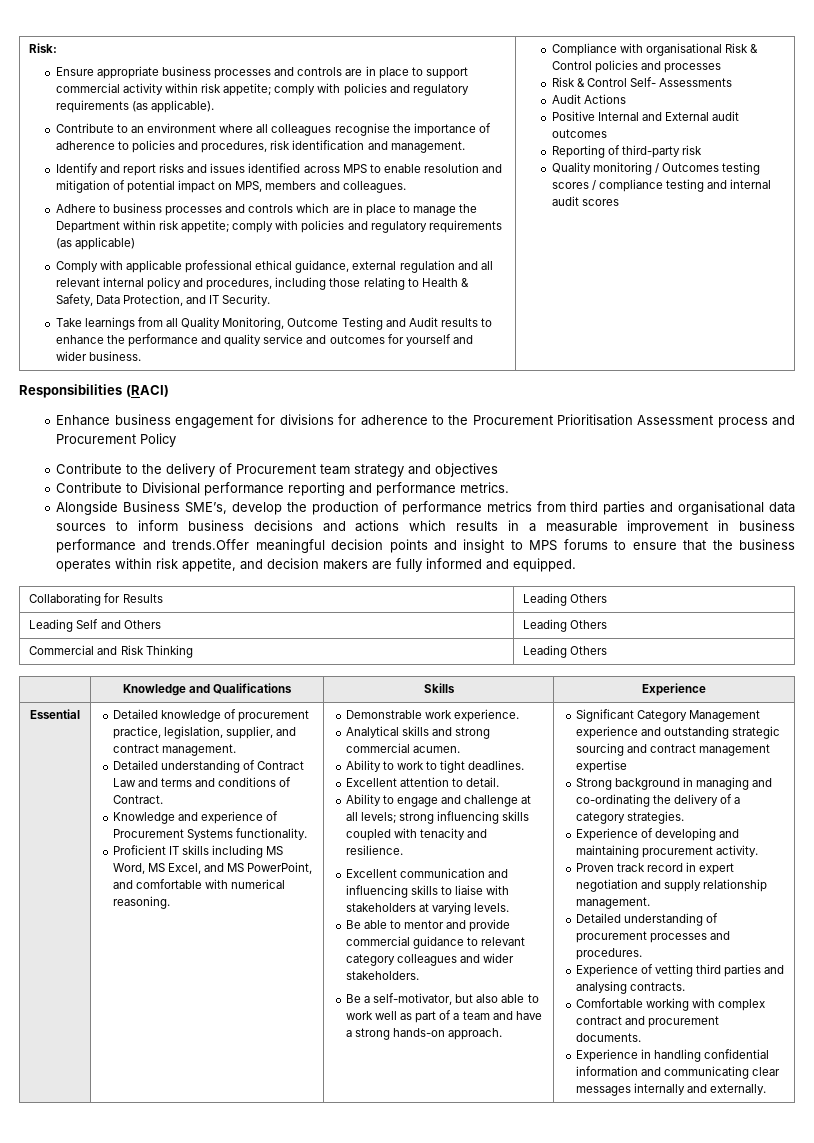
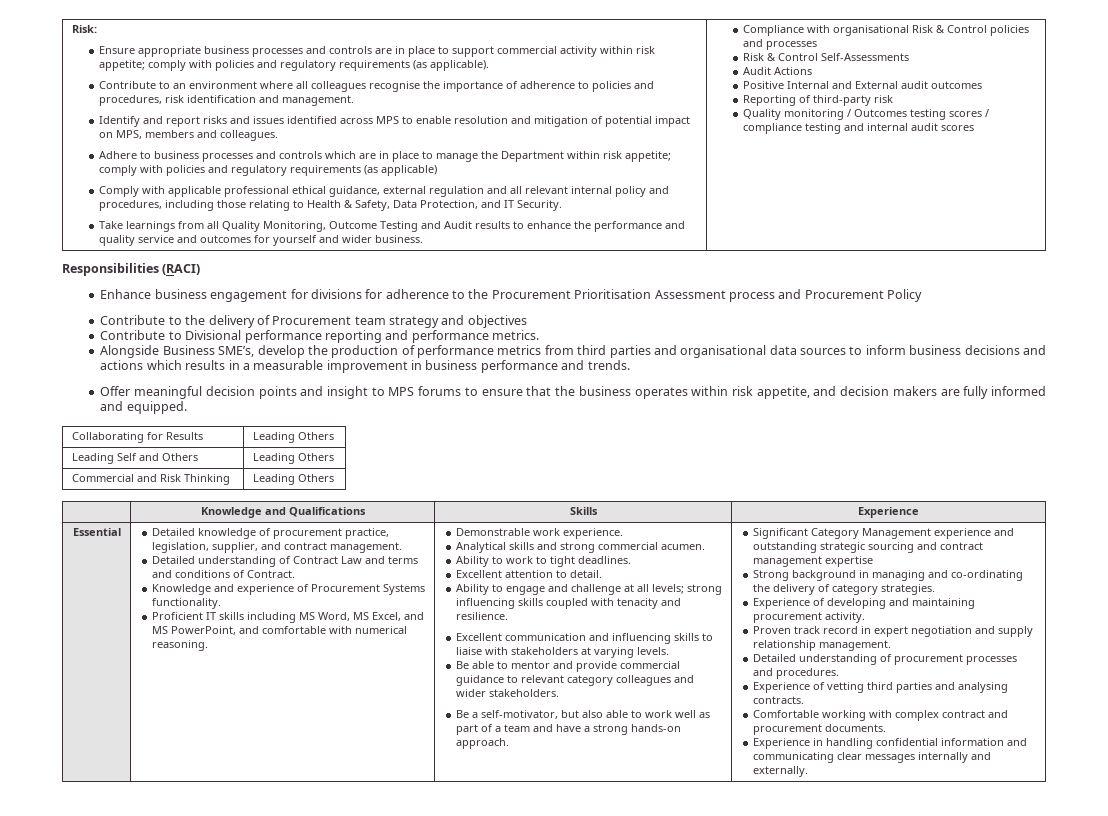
- Risk & Control Self- Assessments
+ Risk & Control Self-Assessments
- Alongside Business SME’s, develop the production of performance metrics from third parties and organisational data sources to inform business decisions and actions which results in a measurable improvement in business performance and trends.Offer meaningful decision points and insight to MPS forums to ensure that the business operates within risk appetite, and decision makers are fully informed and equipped.
+ Alongside Business SME’s, develop the production of performance metrics from third parties and organisational data sources to inform business decisions and actions which results in a measurable improvement in business performance and trends.
+ Offer meaningful decision points and insight to MPS forums to ensure that the business operates within risk appetite, and decision makers are fully informed and equipped.
- Strong background in managing and co-ordinating the delivery of a category strategies.
+ Strong background in managing and co-ordinating the delivery of category strategies.

